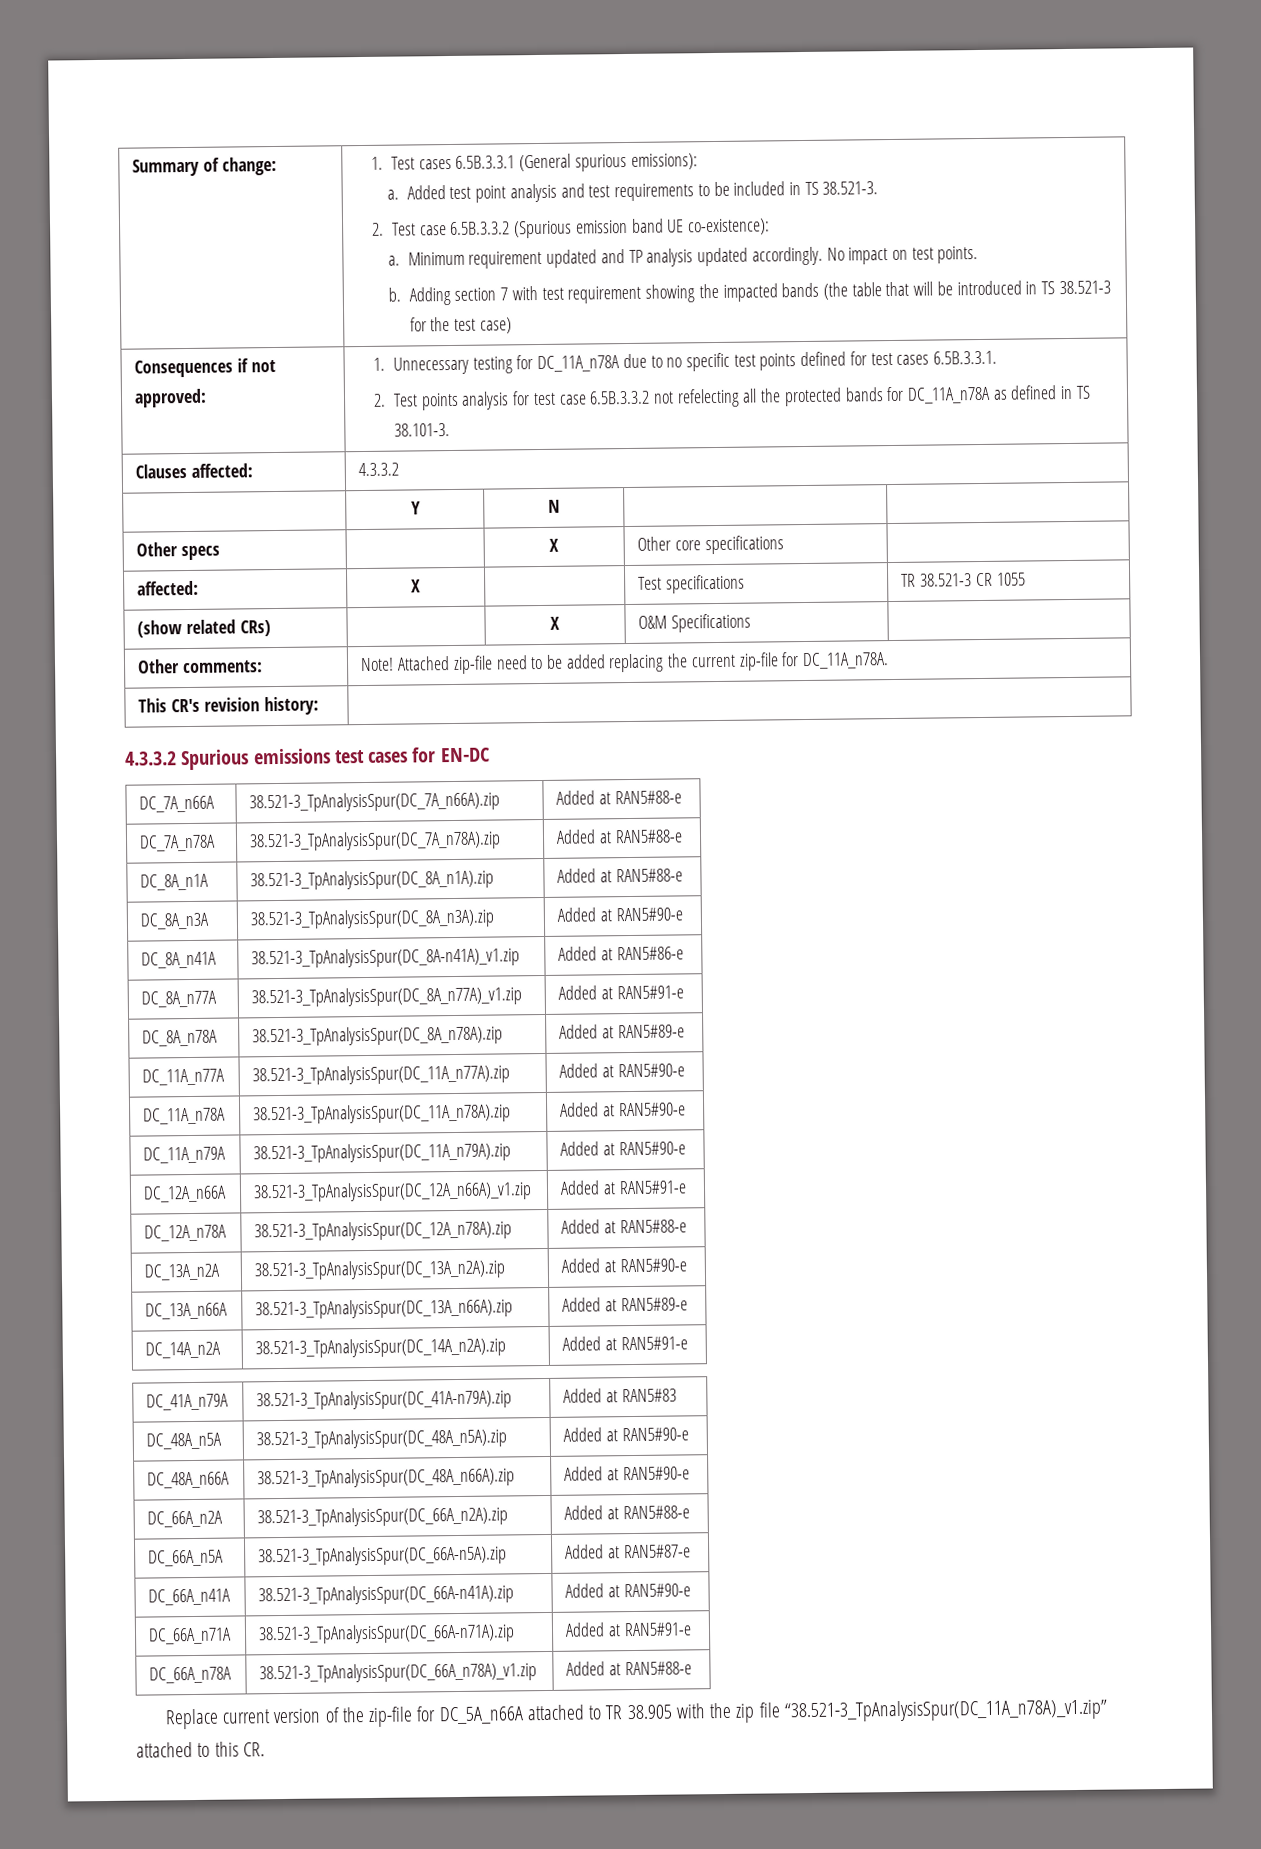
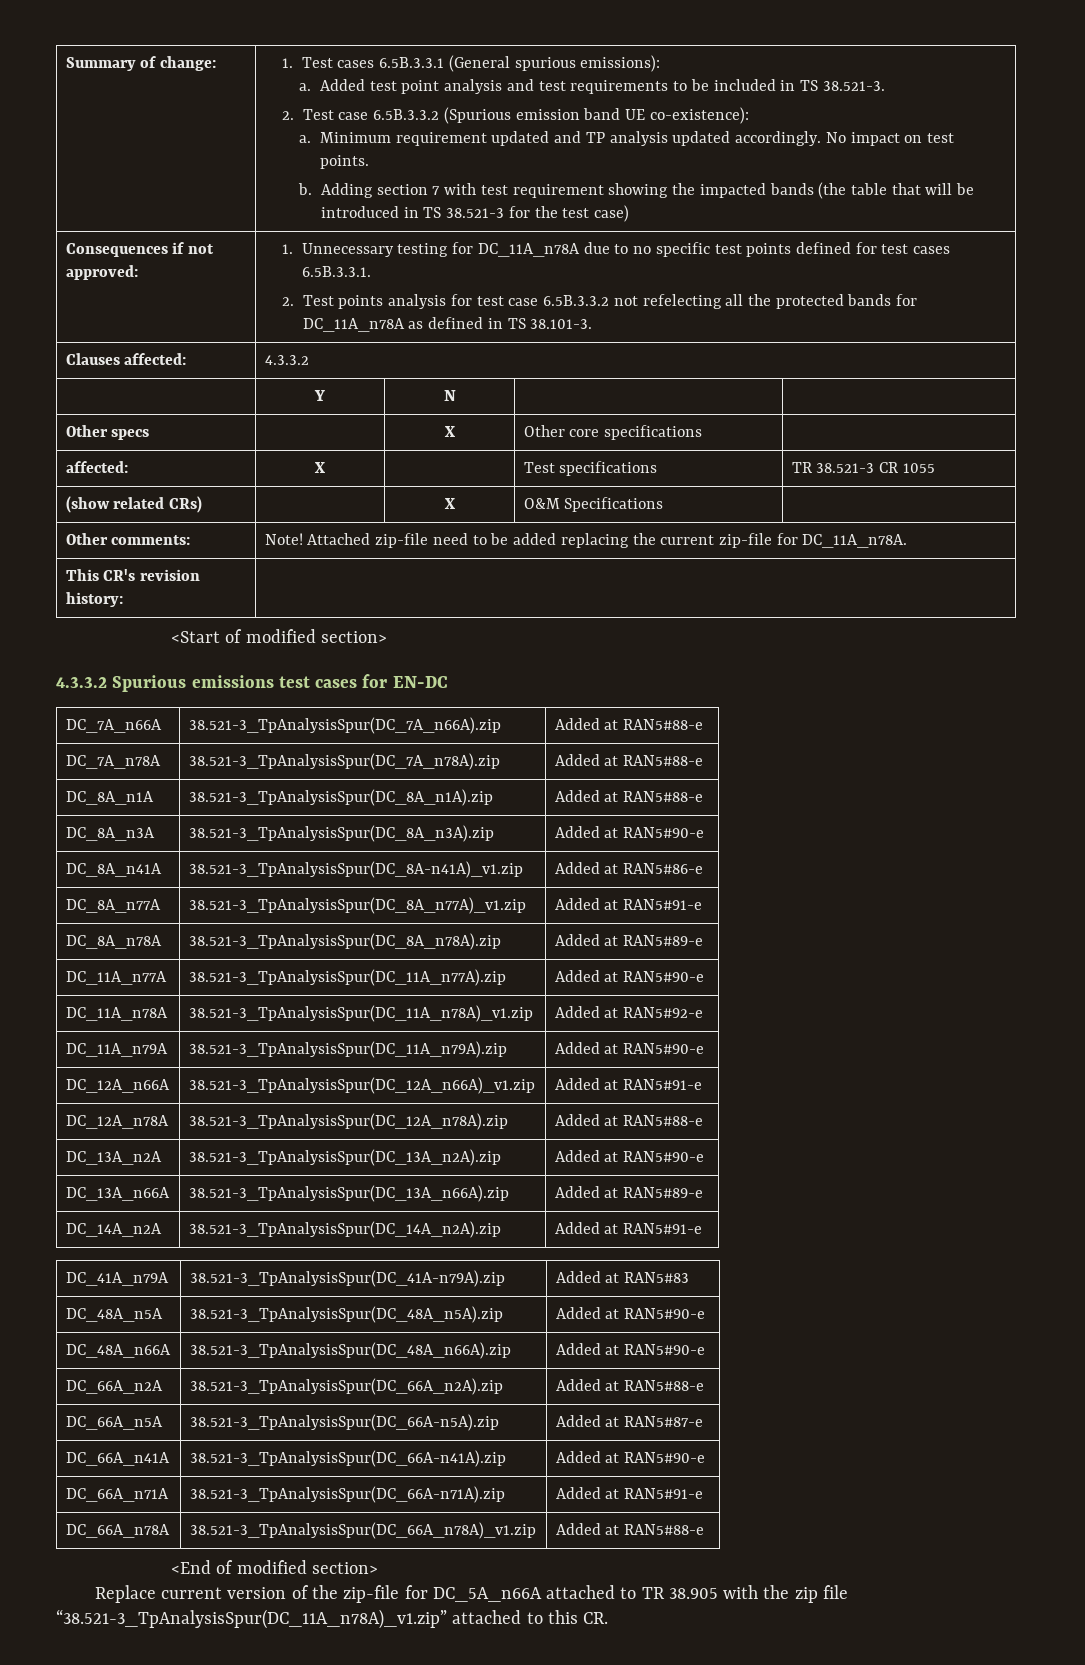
+ <Start of modified section>
- DC_11A_n78A | 38.521-3_TpAnalysisSpur(DC_11A_n78A).zip | Added at RAN5#90-e
+ DC_11A_n78A | 38.521-3_TpAnalysisSpur(DC_11A_n78A)_v1.zip | Added at RAN5#92-e
+ <End of modified section>

